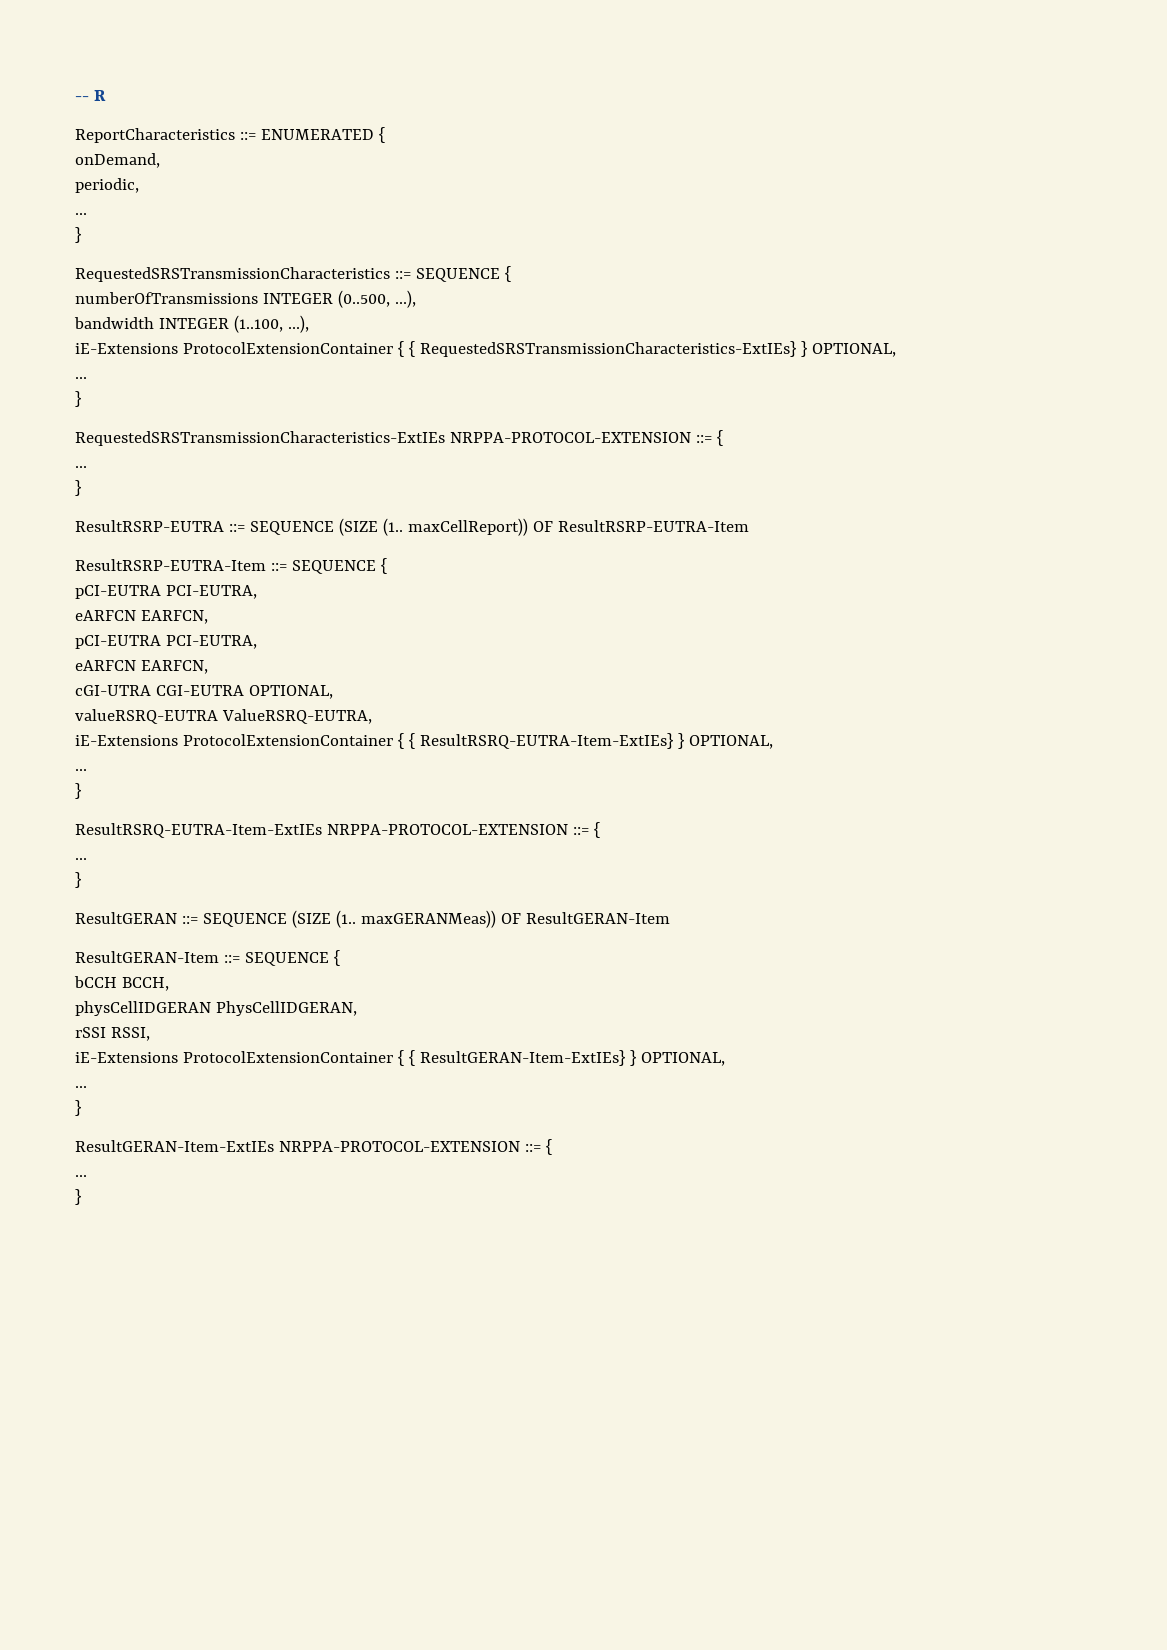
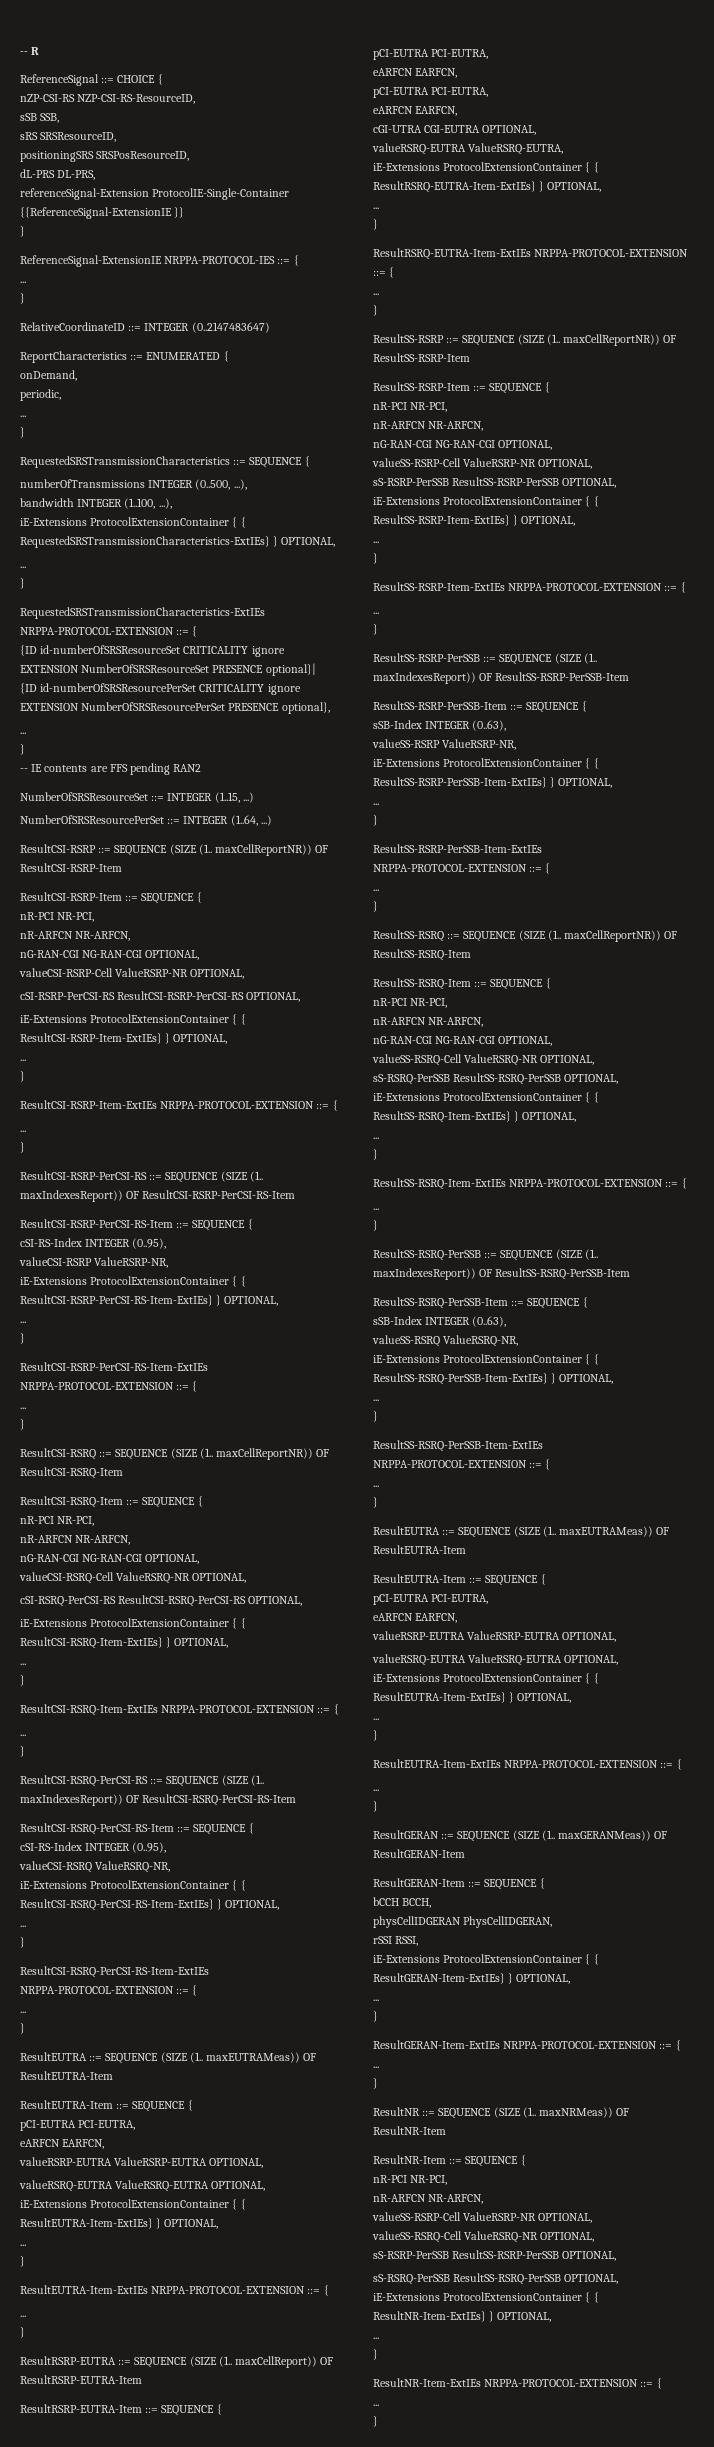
+ ReferenceSignal ::= CHOICE {
+ nZP-CSI-RS NZP-CSI-RS-ResourceID,
+ sSB SSB,
+ sRS SRSResourceID,
+ positioningSRS SRSPosResourceID,
+ dL-PRS DL-PRS,
+ referenceSignal-Extension ProtocolIE-Single-Container {{ReferenceSignal-ExtensionIE }}
+ }
+ ReferenceSignal-ExtensionIE NRPPA-PROTOCOL-IES ::= {
+ ...
+ }
+ RelativeCoordinateID ::= INTEGER (0..2147483647)
+ {ID id-numberOfSRSResourceSet CRITICALITY ignore EXTENSION NumberOfSRSResourceSet PRESENCE optional}|
+ {ID id-numberOfSRSResourcePerSet CRITICALITY ignore EXTENSION NumberOfSRSResourcePerSet PRESENCE optional},
+ ...
+ }
+ -- IE contents are FFS pending RAN2
+ NumberOfSRSResourceSet ::= INTEGER (1..15, ...)
+ NumberOfSRSResourcePerSet ::= INTEGER (1..64, ...)
+ ResultCSI-RSRP ::= SEQUENCE (SIZE (1.. maxCellReportNR)) OF ResultCSI-RSRP-Item
+ ResultCSI-RSRP-Item ::= SEQUENCE {
+ nR-PCI NR-PCI,
+ nR-ARFCN NR-ARFCN,
+ nG-RAN-CGI NG-RAN-CGI OPTIONAL,
+ valueCSI-RSRP-Cell ValueRSRP-NR OPTIONAL,
+ cSI-RSRP-PerCSI-RS ResultCSI-RSRP-PerCSI-RS OPTIONAL,
+ iE-Extensions ProtocolExtensionContainer { { ResultCSI-RSRP-Item-ExtIEs} } OPTIONAL,
+ ...
+ }
+ ResultCSI-RSRP-Item-ExtIEs NRPPA-PROTOCOL-EXTENSION ::= {
+ ...
+ }
+ ResultCSI-RSRP-PerCSI-RS ::= SEQUENCE (SIZE (1.. maxIndexesReport)) OF ResultCSI-RSRP-PerCSI-RS-Item
+ ResultCSI-RSRP-PerCSI-RS-Item ::= SEQUENCE {
+ cSI-RS-Index INTEGER (0..95),
+ valueCSI-RSRP ValueRSRP-NR,
+ iE-Extensions ProtocolExtensionContainer { { ResultCSI-RSRP-PerCSI-RS-Item-ExtIEs} } OPTIONAL,
+ ...
+ }
+ ResultCSI-RSRP-PerCSI-RS-Item-ExtIEs NRPPA-PROTOCOL-EXTENSION ::= {
+ ...
+ }
+ ResultCSI-RSRQ ::= SEQUENCE (SIZE (1.. maxCellReportNR)) OF ResultCSI-RSRQ-Item
+ ResultCSI-RSRQ-Item ::= SEQUENCE {
+ nR-PCI NR-PCI,
+ nR-ARFCN NR-ARFCN,
+ nG-RAN-CGI NG-RAN-CGI OPTIONAL,
+ valueCSI-RSRQ-Cell ValueRSRQ-NR OPTIONAL,
+ cSI-RSRQ-PerCSI-RS ResultCSI-RSRQ-PerCSI-RS OPTIONAL,
+ iE-Extensions ProtocolExtensionContainer { { ResultCSI-RSRQ-Item-ExtIEs} } OPTIONAL,
+ ...
+ }
+ ResultCSI-RSRQ-Item-ExtIEs NRPPA-PROTOCOL-EXTENSION ::= {
+ ...
+ }
+ ResultCSI-RSRQ-PerCSI-RS ::= SEQUENCE (SIZE (1.. maxIndexesReport)) OF ResultCSI-RSRQ-PerCSI-RS-Item
+ ResultCSI-RSRQ-PerCSI-RS-Item ::= SEQUENCE {
+ cSI-RS-Index INTEGER (0..95),
+ valueCSI-RSRQ ValueRSRQ-NR,
+ iE-Extensions ProtocolExtensionContainer { { ResultCSI-RSRQ-PerCSI-RS-Item-ExtIEs} } OPTIONAL,
+ ...
+ }
+ ResultCSI-RSRQ-PerCSI-RS-Item-ExtIEs NRPPA-PROTOCOL-EXTENSION ::= {
+ ...
+ }
+ ResultEUTRA ::= SEQUENCE (SIZE (1.. maxEUTRAMeas)) OF ResultEUTRA-Item
+ ResultEUTRA-Item ::= SEQUENCE {
+ pCI-EUTRA PCI-EUTRA,
+ eARFCN EARFCN,
+ valueRSRP-EUTRA ValueRSRP-EUTRA OPTIONAL,
+ valueRSRQ-EUTRA ValueRSRQ-EUTRA OPTIONAL,
+ iE-Extensions ProtocolExtensionContainer { { ResultEUTRA-Item-ExtIEs} } OPTIONAL,
+ ...
+ }
+ ResultEUTRA-Item-ExtIEs NRPPA-PROTOCOL-EXTENSION ::= {
+ ResultSS-RSRP ::= SEQUENCE (SIZE (1.. maxCellReportNR)) OF ResultSS-RSRP-Item
+ ResultSS-RSRP-Item ::= SEQUENCE {
+ nR-PCI NR-PCI,
+ nR-ARFCN NR-ARFCN,
+ nG-RAN-CGI NG-RAN-CGI OPTIONAL,
+ valueSS-RSRP-Cell ValueRSRP-NR OPTIONAL,
+ sS-RSRP-PerSSB ResultSS-RSRP-PerSSB OPTIONAL,
+ iE-Extensions ProtocolExtensionContainer { { ResultSS-RSRP-Item-ExtIEs} } OPTIONAL,
+ ...
+ }
+ ResultSS-RSRP-Item-ExtIEs NRPPA-PROTOCOL-EXTENSION ::= {
+ ...
+ }
+ ResultSS-RSRP-PerSSB ::= SEQUENCE (SIZE (1.. maxIndexesReport)) OF ResultSS-RSRP-PerSSB-Item
+ ResultSS-RSRP-PerSSB-Item ::= SEQUENCE {
+ sSB-Index INTEGER (0..63),
+ valueSS-RSRP ValueRSRP-NR,
+ iE-Extensions ProtocolExtensionContainer { { ResultSS-RSRP-PerSSB-Item-ExtIEs} } OPTIONAL,
+ ...
+ }
+ ResultSS-RSRP-PerSSB-Item-ExtIEs NRPPA-PROTOCOL-EXTENSION ::= {
+ ...
+ }
+ ResultSS-RSRQ ::= SEQUENCE (SIZE (1.. maxCellReportNR)) OF ResultSS-RSRQ-Item
+ ResultSS-RSRQ-Item ::= SEQUENCE {
+ nR-PCI NR-PCI,
+ nR-ARFCN NR-ARFCN,
+ nG-RAN-CGI NG-RAN-CGI OPTIONAL,
+ valueSS-RSRQ-Cell ValueRSRQ-NR OPTIONAL,
+ sS-RSRQ-PerSSB ResultSS-RSRQ-PerSSB OPTIONAL,
+ iE-Extensions ProtocolExtensionContainer { { ResultSS-RSRQ-Item-ExtIEs} } OPTIONAL,
+ ...
+ }
+ ResultSS-RSRQ-Item-ExtIEs NRPPA-PROTOCOL-EXTENSION ::= {
+ ...
+ }
+ ResultSS-RSRQ-PerSSB ::= SEQUENCE (SIZE (1.. maxIndexesReport)) OF ResultSS-RSRQ-PerSSB-Item
+ ResultSS-RSRQ-PerSSB-Item ::= SEQUENCE {
+ sSB-Index INTEGER (0..63),
+ valueSS-RSRQ ValueRSRQ-NR,
+ iE-Extensions ProtocolExtensionContainer { { ResultSS-RSRQ-PerSSB-Item-ExtIEs} } OPTIONAL,
+ ...
+ }
+ ResultSS-RSRQ-PerSSB-Item-ExtIEs NRPPA-PROTOCOL-EXTENSION ::= {
+ ...
+ }
+ ResultEUTRA ::= SEQUENCE (SIZE (1.. maxEUTRAMeas)) OF ResultEUTRA-Item
+ ResultEUTRA-Item ::= SEQUENCE {
+ pCI-EUTRA PCI-EUTRA,
+ eARFCN EARFCN,
+ valueRSRP-EUTRA ValueRSRP-EUTRA OPTIONAL,
+ valueRSRQ-EUTRA ValueRSRQ-EUTRA OPTIONAL,
+ iE-Extensions ProtocolExtensionContainer { { ResultEUTRA-Item-ExtIEs} } OPTIONAL,
+ ...
+ }
+ ResultEUTRA-Item-ExtIEs NRPPA-PROTOCOL-EXTENSION ::= {
+ ...
+ }
+ ResultNR ::= SEQUENCE (SIZE (1.. maxNRMeas)) OF ResultNR-Item
+ ResultNR-Item ::= SEQUENCE {
+ nR-PCI NR-PCI,
+ nR-ARFCN NR-ARFCN,
+ valueSS-RSRP-Cell ValueRSRP-NR OPTIONAL,
+ valueSS-RSRQ-Cell ValueRSRQ-NR OPTIONAL,
+ sS-RSRP-PerSSB ResultSS-RSRP-PerSSB OPTIONAL,
+ sS-RSRQ-PerSSB ResultSS-RSRQ-PerSSB OPTIONAL,
+ iE-Extensions ProtocolExtensionContainer { { ResultNR-Item-ExtIEs} } OPTIONAL,
+ ...
+ }
+ ResultNR-Item-ExtIEs NRPPA-PROTOCOL-EXTENSION ::= {
+ ...
+ }

